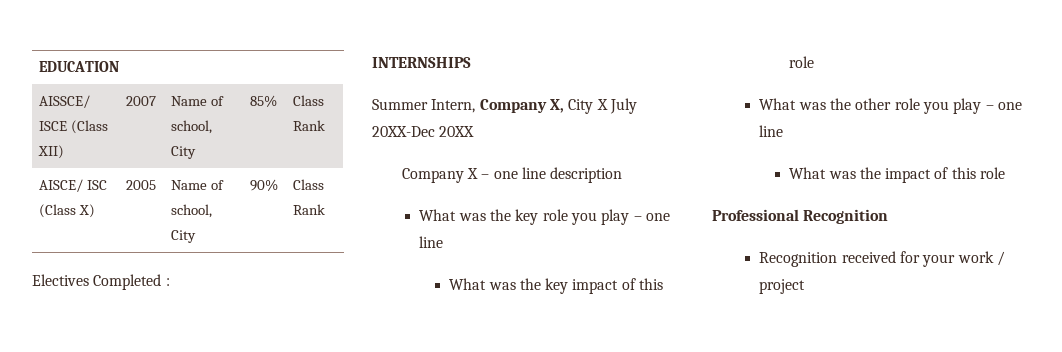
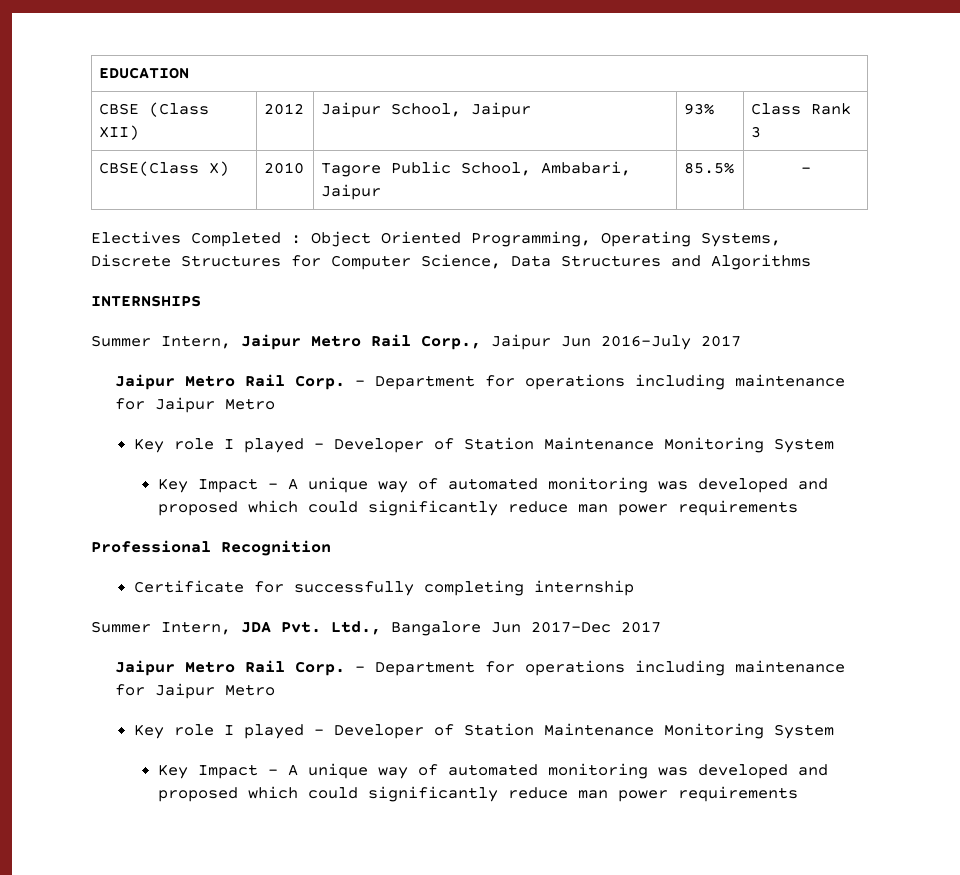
- AISSCE/ ISCE (Class XII) | 2007 | Name of school, City | 85% | Class Rank
- AISCE/ ISC (Class X) | 2005 | Name of school, City | 90% | Class Rank
- Electives Completed :
+ CBSE (Class XII) | 2012 | Jaipur School, Jaipur | 93% | Class Rank 3
+ CBSE(Class X) | 2010 | Tagore Public School, Ambabari, Jaipur | 85.5% | -
+ Electives Completed : Object Oriented Programming, Operating Systems, Discrete Structures for Computer Science, Data Structures and Algorithms
  INTERNSHIPS
- Summer Intern, Company X, City X July 20XX-Dec 20XX
- Company X – one line description
- What was the key role you play – one line
- What was the key impact of this role
- What was the other role you play – one line
- What was the impact of this role
+ Summer Intern, Jaipur Metro Rail Corp., Jaipur Jun 2016-July 2017
+ Jaipur Metro Rail Corp. – Department for operations including maintenance for Jaipur Metro
+ Key role I played – Developer of Station Maintenance Monitoring System
+ Key Impact – A unique way of automated monitoring was developed and proposed which could significantly reduce man power requirements
  Professional Recognition
- Recognition received for your work / project
+ Certificate for successfully completing internship
+ Summer Intern, JDA Pvt. Ltd., Bangalore Jun 2017-Dec 2017
+ Jaipur Metro Rail Corp. – Department for operations including maintenance for Jaipur Metro
+ Key role I played – Developer of Station Maintenance Monitoring System
+ Key Impact – A unique way of automated monitoring was developed and proposed which could significantly reduce man power requirements

